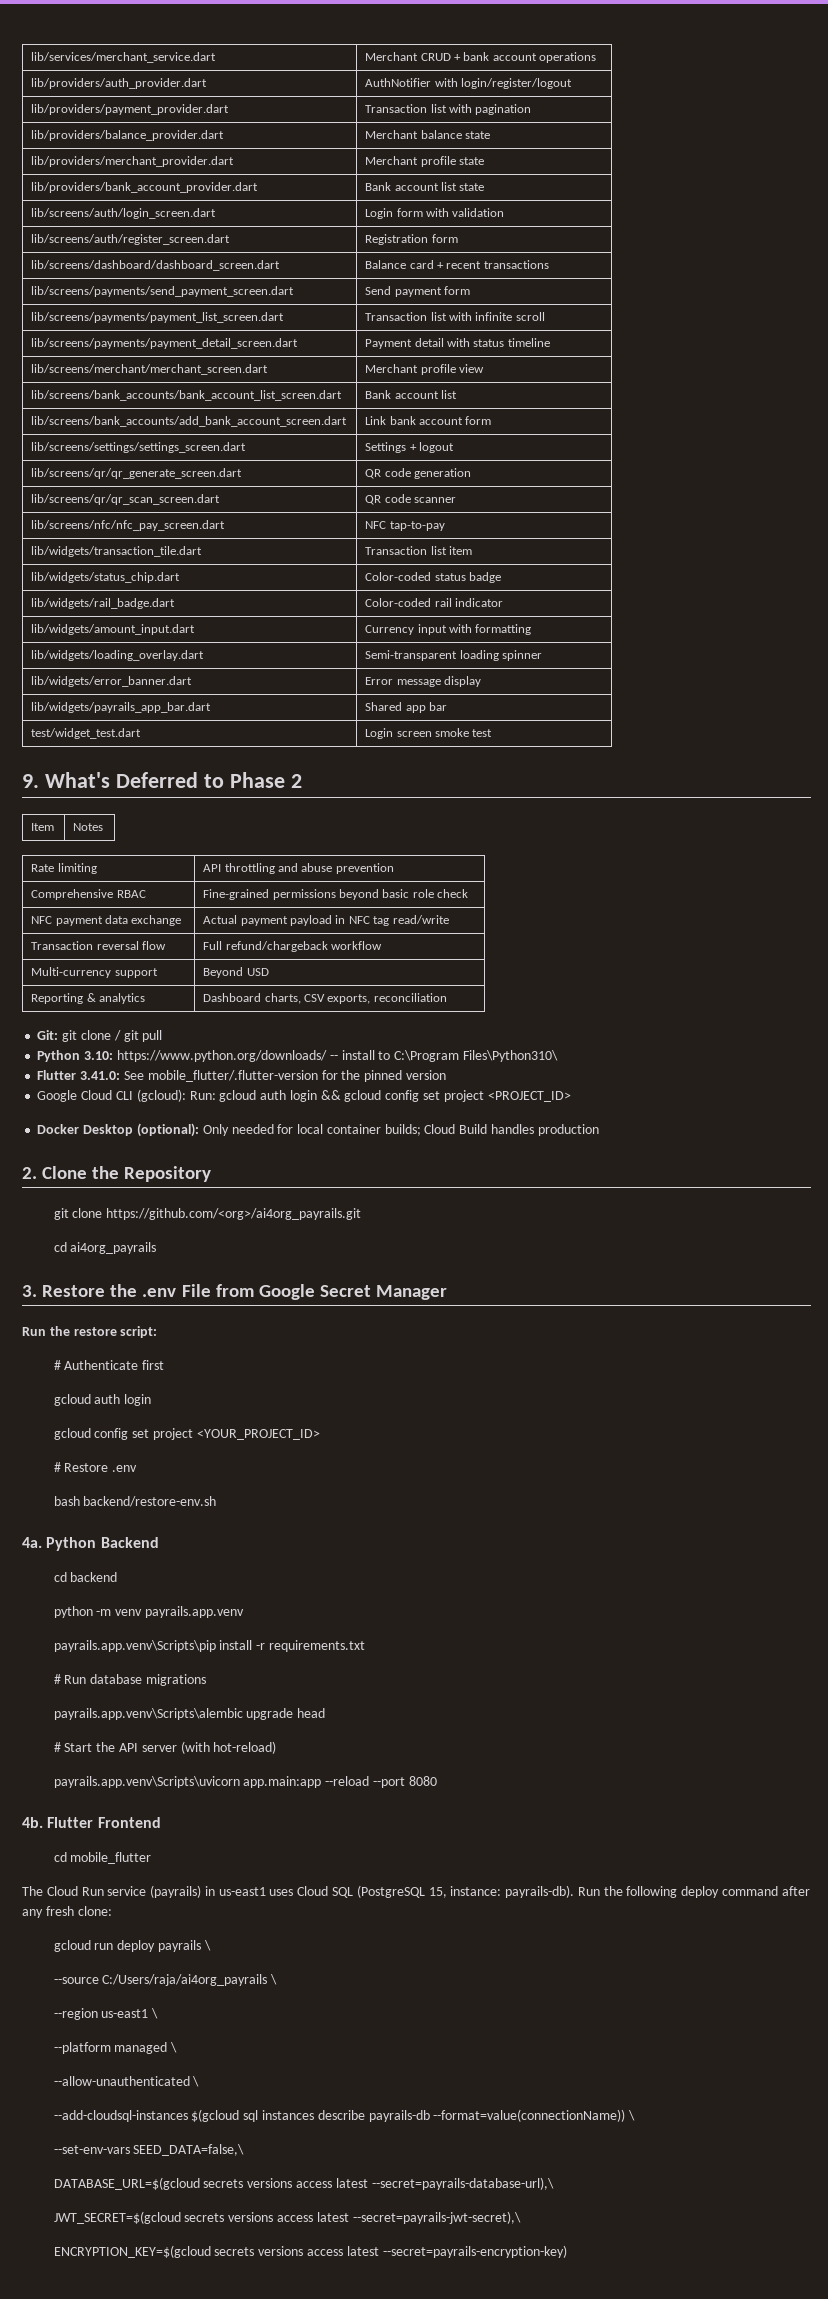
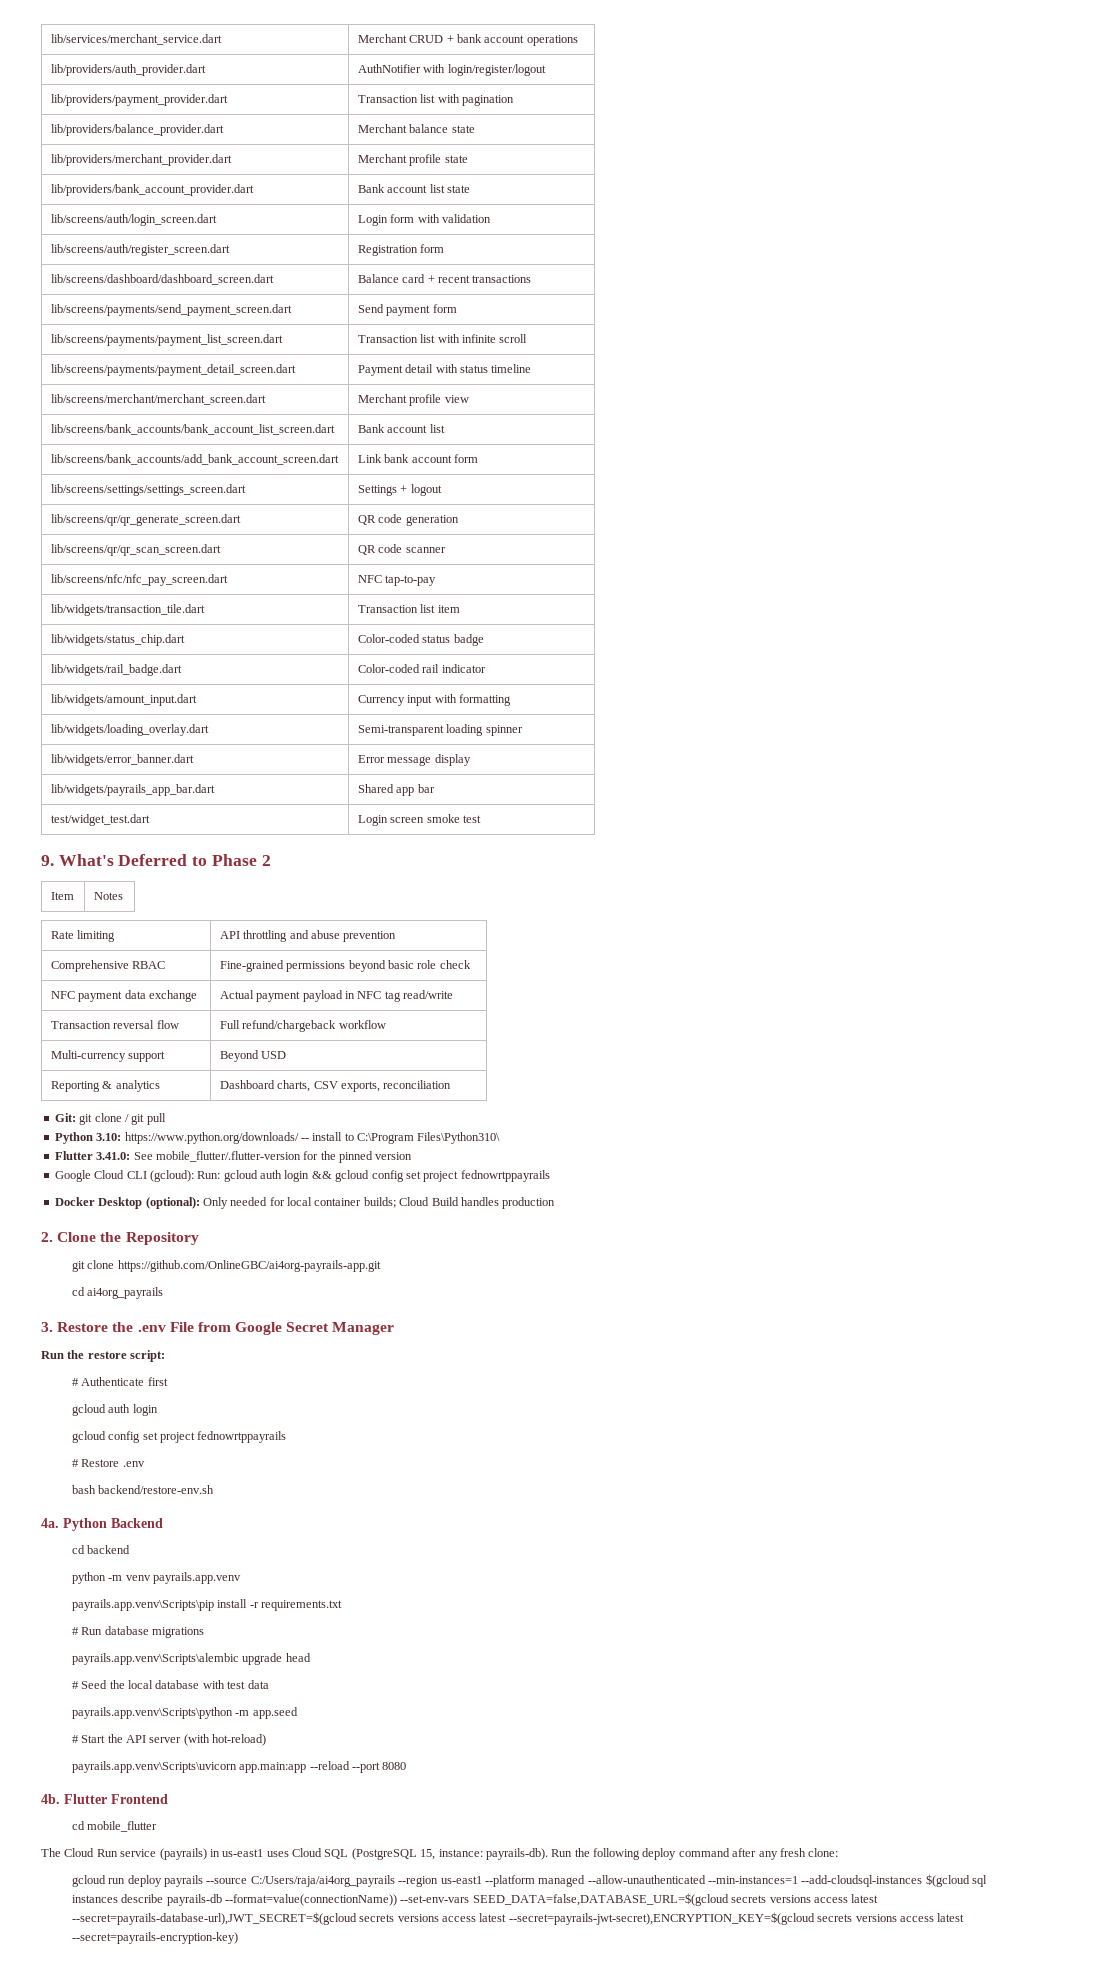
- Google Cloud CLI (gcloud): Run: gcloud auth login && gcloud config set project <PROJECT_ID>
+ Google Cloud CLI (gcloud): Run: gcloud auth login && gcloud config set project fednowrtppayrails
- git clone https://github.com/<org>/ai4org_payrails.git
+ git clone https://github.com/OnlineGBC/ai4org-payrails-app.git
  # Authenticate first
  gcloud auth login
- gcloud config set project <YOUR_PROJECT_ID>
+ gcloud config set project fednowrtppayrails
+ # Seed the local database with test data
+ payrails.app.venv\Scripts\python -m app.seed
- gcloud run deploy payrails \
- --source C:/Users/raja/ai4org_payrails \
- --region us-east1 \
- --platform managed \
- --allow-unauthenticated \
- --add-cloudsql-instances $(gcloud sql instances describe payrails-db --format=value(connectionName)) \
- --set-env-vars SEED_DATA=false,\
- DATABASE_URL=$(gcloud secrets versions access latest --secret=payrails-database-url),\
- JWT_SECRET=$(gcloud secrets versions access latest --secret=payrails-jwt-secret),\
- ENCRYPTION_KEY=$(gcloud secrets versions access latest --secret=payrails-encryption-key)
+ gcloud run deploy payrails --source C:/Users/raja/ai4org_payrails --region us-east1 --platform managed --allow-unauthenticated --min-instances=1 --add-cloudsql-instances $(gcloud sql instances describe payrails-db --format=value(connectionName)) --set-env-vars SEED_DATA=false,DATABASE_URL=$(gcloud secrets versions access latest --secret=payrails-database-url),JWT_SECRET=$(gcloud secrets versions access latest --secret=payrails-jwt-secret),ENCRYPTION_KEY=$(gcloud secrets versions access latest --secret=payrails-encryption-key)

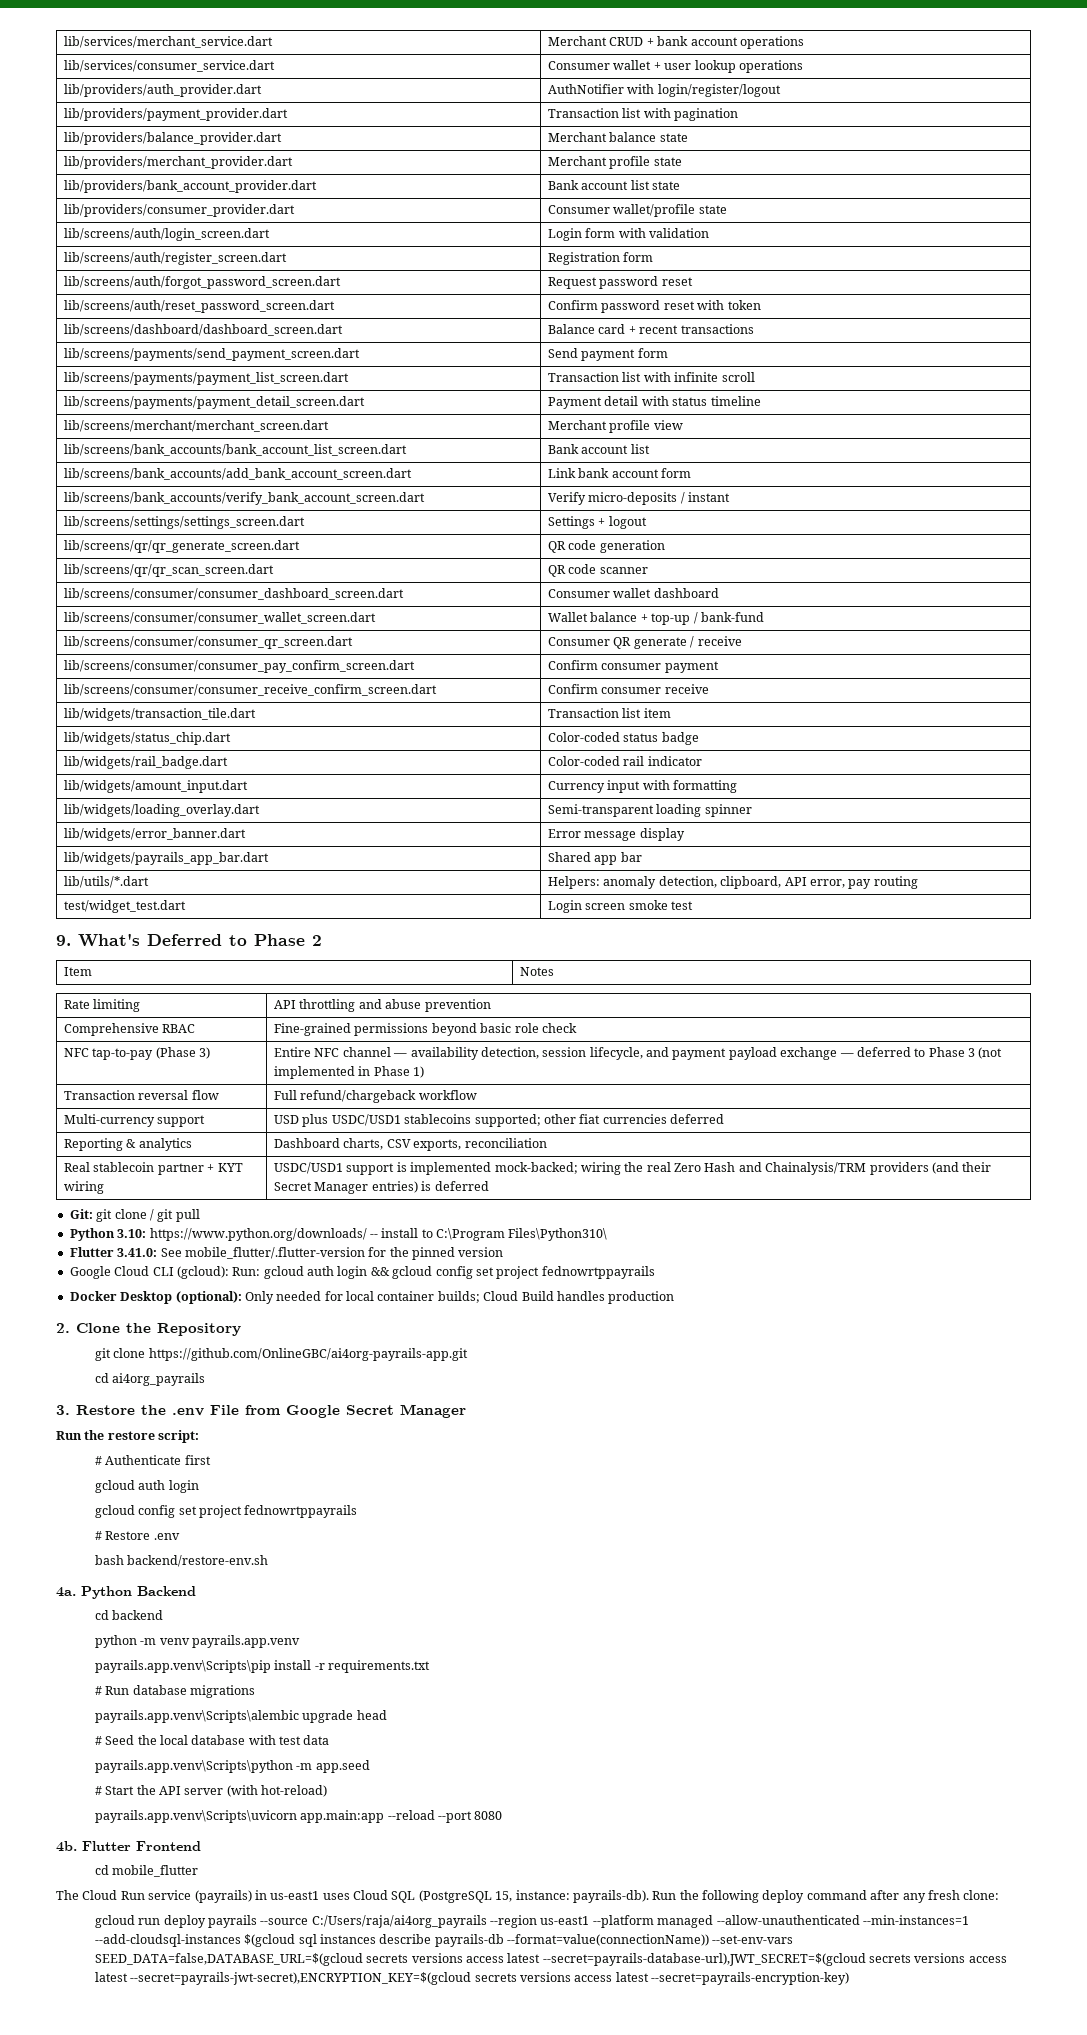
+ lib/services/consumer_service.dart | Consumer wallet + user lookup operations
+ lib/providers/consumer_provider.dart | Consumer wallet/profile state
+ lib/screens/auth/forgot_password_screen.dart | Request password reset
+ lib/screens/auth/reset_password_screen.dart | Confirm password reset with token
+ lib/screens/bank_accounts/verify_bank_account_screen.dart | Verify micro-deposits / instant
- lib/screens/nfc/nfc_pay_screen.dart | NFC tap-to-pay
+ lib/screens/consumer/consumer_dashboard_screen.dart | Consumer wallet dashboard
+ lib/screens/consumer/consumer_wallet_screen.dart | Wallet balance + top-up / bank-fund
+ lib/screens/consumer/consumer_qr_screen.dart | Consumer QR generate / receive
+ lib/screens/consumer/consumer_pay_confirm_screen.dart | Confirm consumer payment
+ lib/screens/consumer/consumer_receive_confirm_screen.dart | Confirm consumer receive
+ lib/utils/*.dart | Helpers: anomaly detection, clipboard, API error, pay routing
- NFC payment data exchange | Actual payment payload in NFC tag read/write
+ NFC tap-to-pay (Phase 3) | Entire NFC channel — availability detection, session lifecycle, and payment payload exchange — deferred to Phase 3 (not implemented in Phase 1)
- Multi-currency support | Beyond USD
+ Multi-currency support | USD plus USDC/USD1 stablecoins supported; other fiat currencies deferred
+ Real stablecoin partner + KYT wiring | USDC/USD1 support is implemented mock-backed; wiring the real Zero Hash and Chainalysis/TRM providers (and their Secret Manager entries) is deferred

